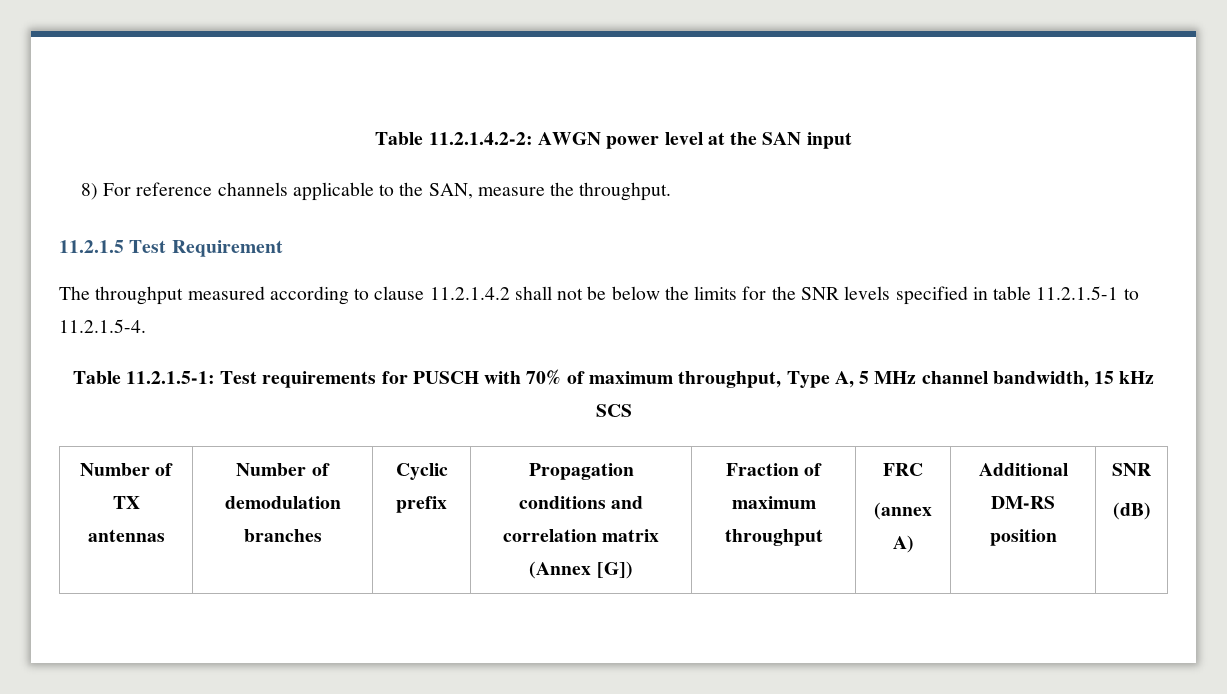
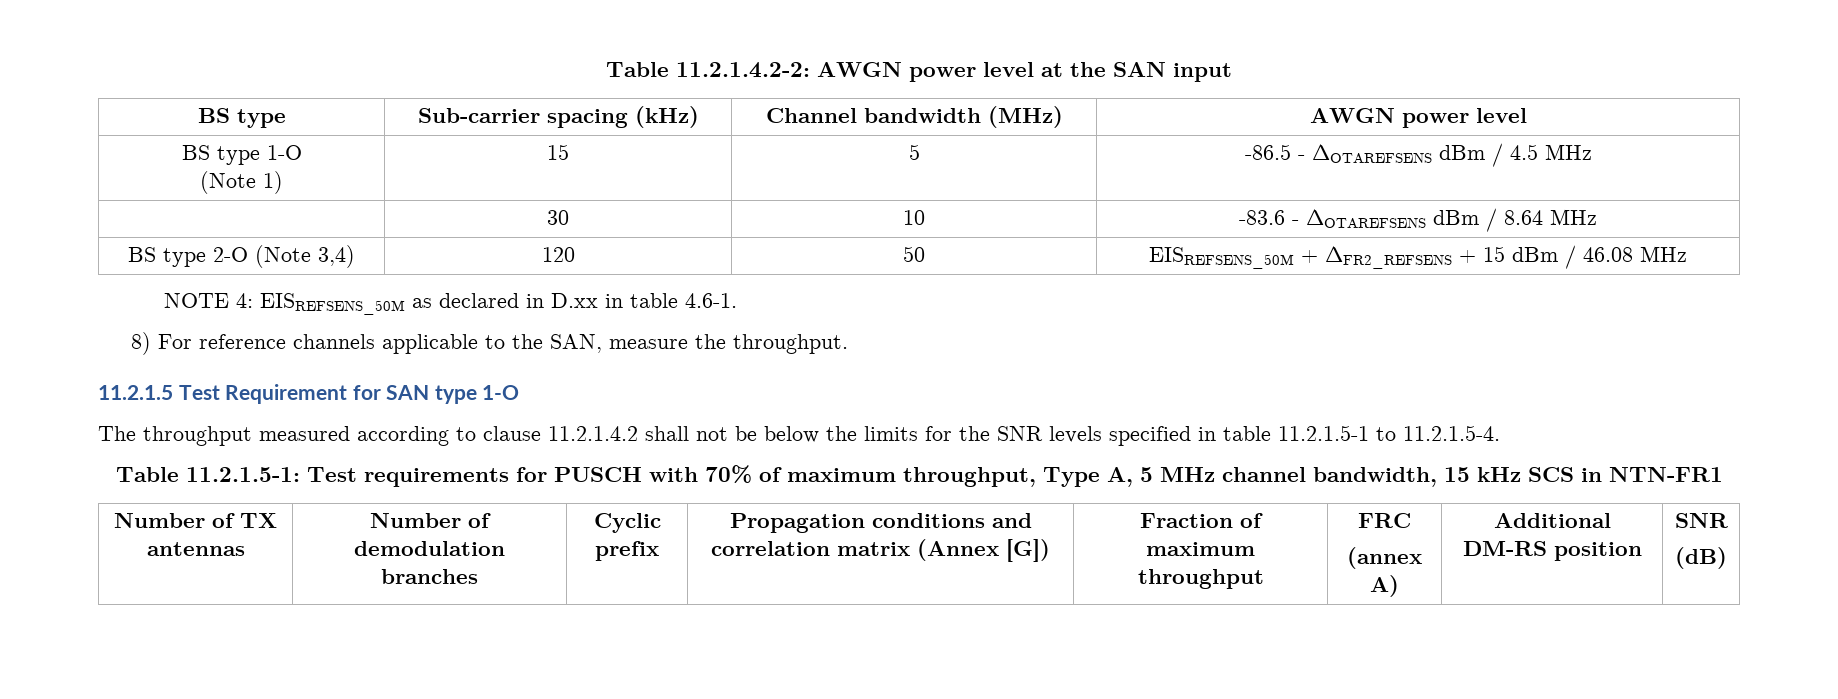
+ BS type | Sub-carrier spacing (kHz) | Channel bandwidth (MHz) | AWGN power level
+ BS type 1-O
+ (Note 1) | 15 | 5 | -86.5 - ΔOTAREFSENS dBm / 4.5 MHz
+ | 30 | 10 | -83.6 - ΔOTAREFSENS dBm / 8.64 MHz
+ BS type 2-O (Note 3,4) | 120 | 50 | EISREFSENS_50M + ΔFR2_REFSENS + 15 dBm / 46.08 MHz
+ NOTE 4: EISREFSENS_50M as declared in D.xx in table 4.6-1.
- 11.2.1.5 Test Requirement
+ 11.2.1.5 Test Requirement for SAN type 1-O
- Table 11.2.1.5-1: Test requirements for PUSCH with 70% of maximum throughput, Type A, 5 MHz channel bandwidth, 15 kHz SCS
+ Table 11.2.1.5-1: Test requirements for PUSCH with 70% of maximum throughput, Type A, 5 MHz channel bandwidth, 15 kHz SCS in NTN-FR1

